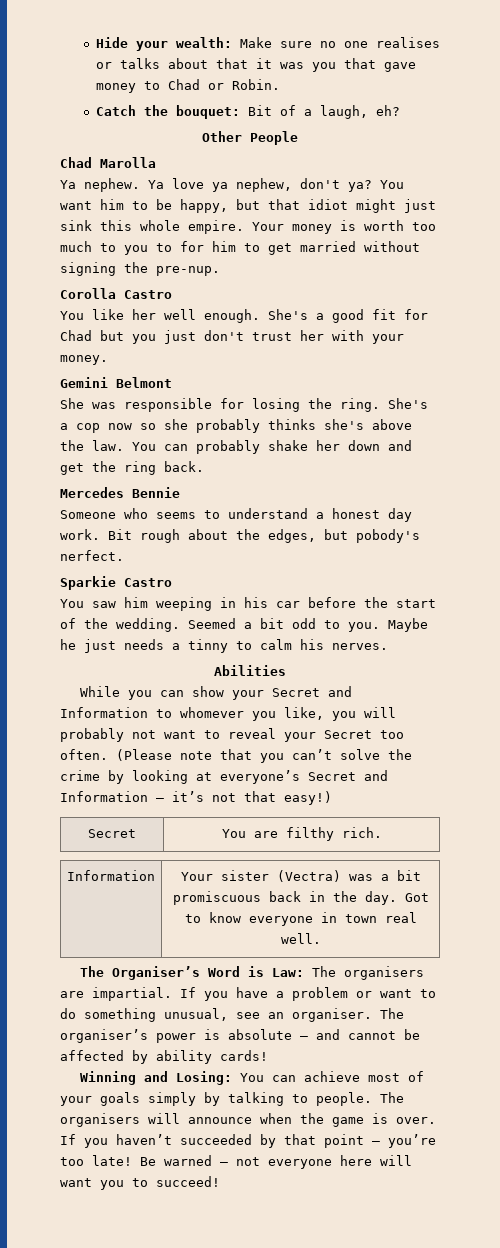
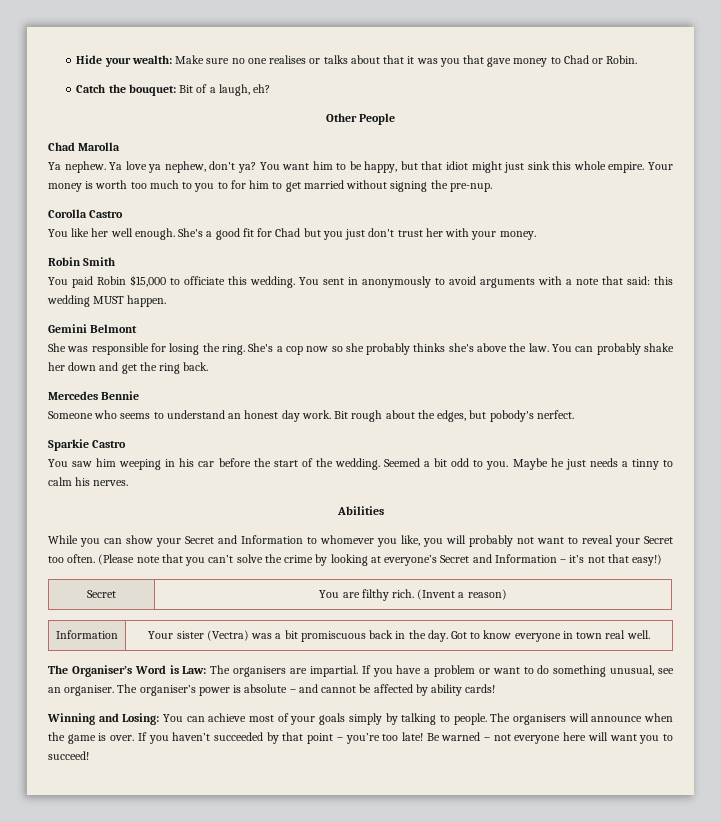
+ Robin Smith
+ You paid Robin $15,000 to officiate this wedding. You sent in anonymously to avoid arguments with a note that said: this wedding MUST happen.
- Someone who seems to understand a honest day work.
+ Someone who seems to understand an honest day work.
- Secret | You are filthy rich.
+ Secret | You are filthy rich. (Invent a reason)

